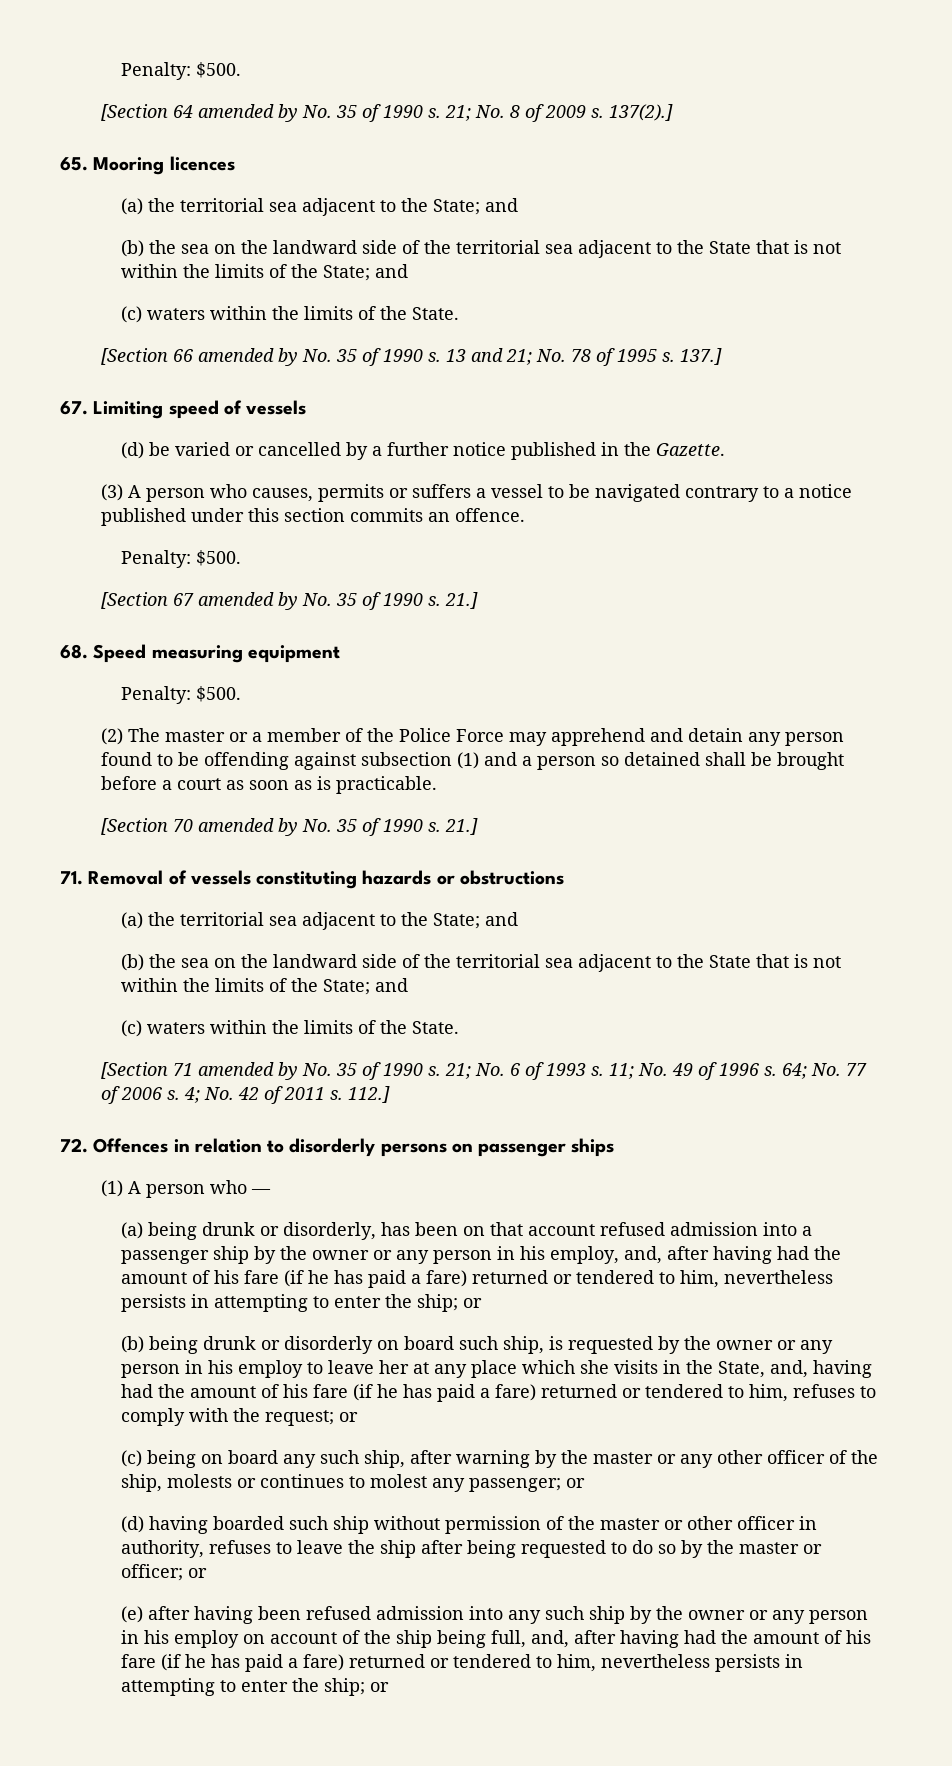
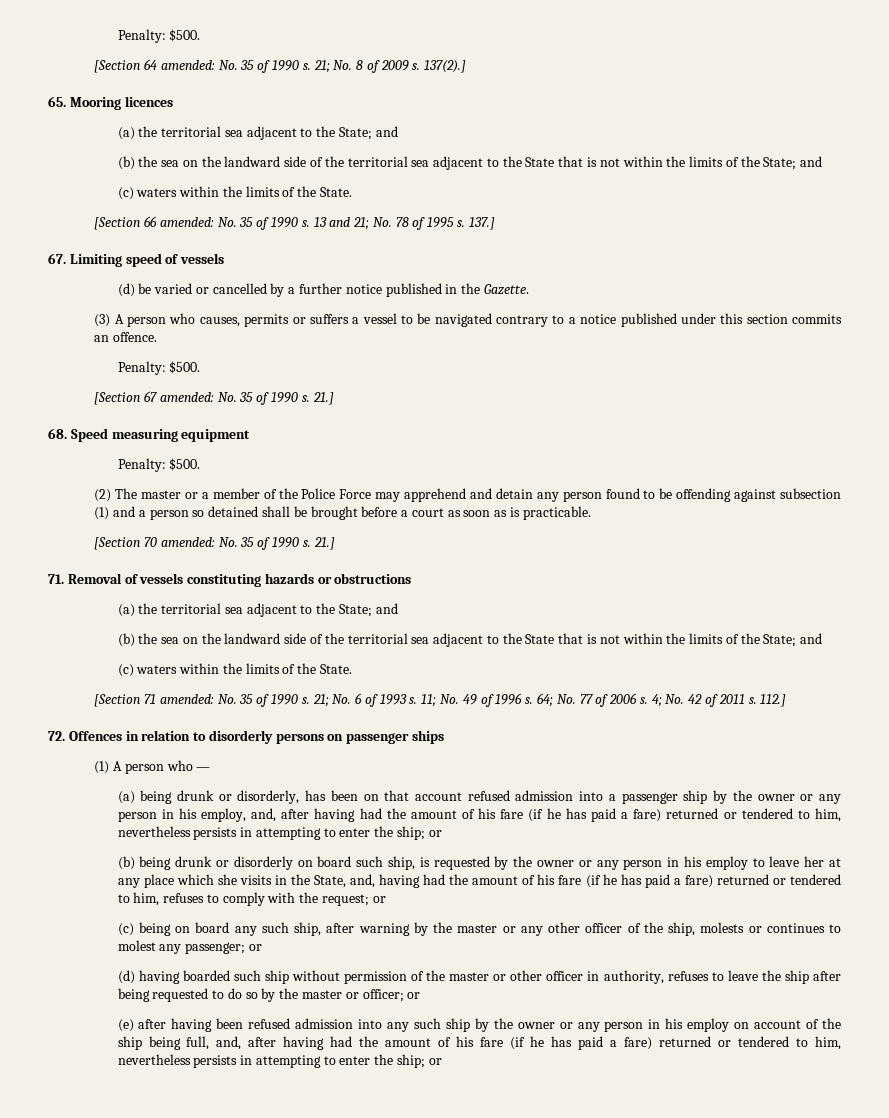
- [Section 64 amended by No. 35 of 1990 s.
+ [Section 64 amended: No. 35 of 1990 s.
- [Section 66 amended by No. 35 of 1990 s.
+ [Section 66 amended: No. 35 of 1990 s.
- [Section 67 amended by No. 35 of 1990 s.
+ [Section 67 amended: No. 35 of 1990 s.
- [Section 70 amended by No. 35 of 1990 s.
+ [Section 70 amended: No. 35 of 1990 s.
- [Section 71 amended by No. 35 of 1990 s.
+ [Section 71 amended: No. 35 of 1990 s.

